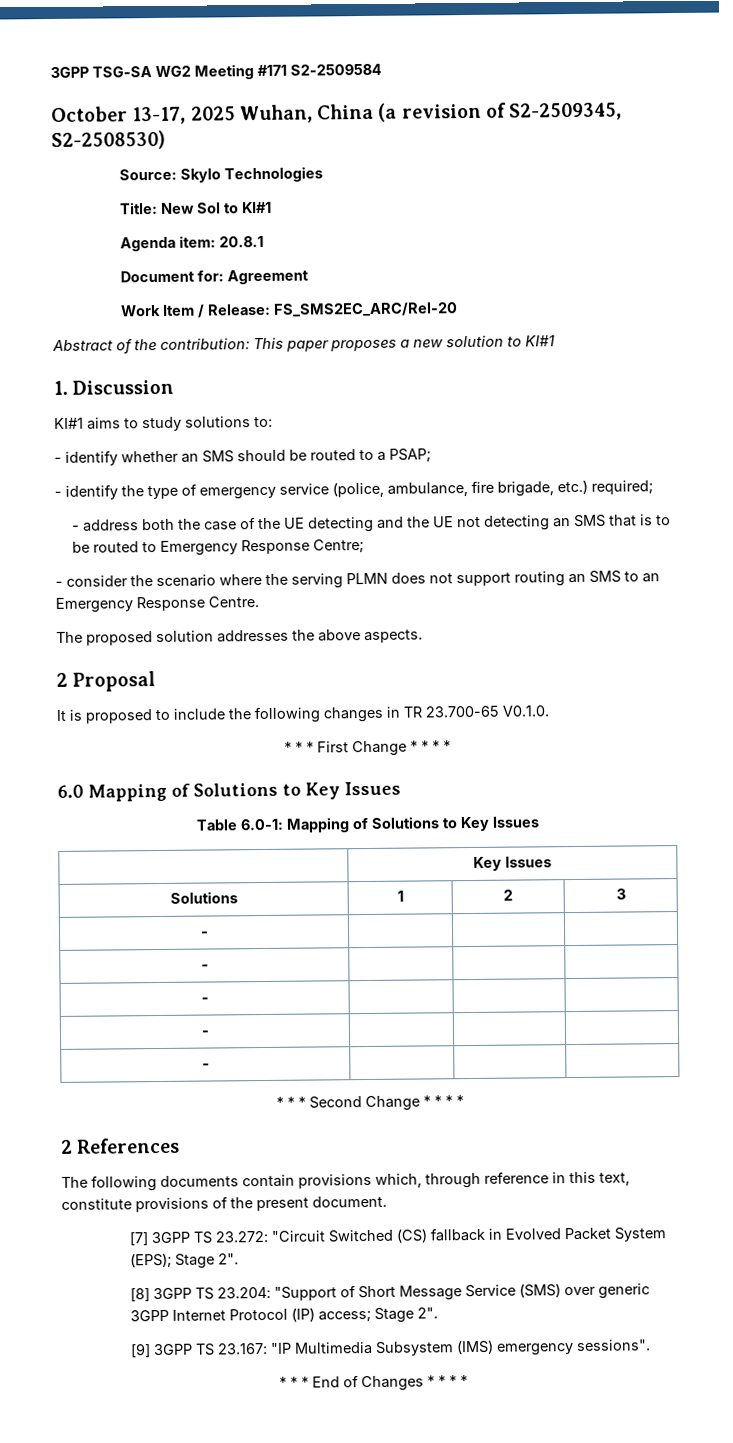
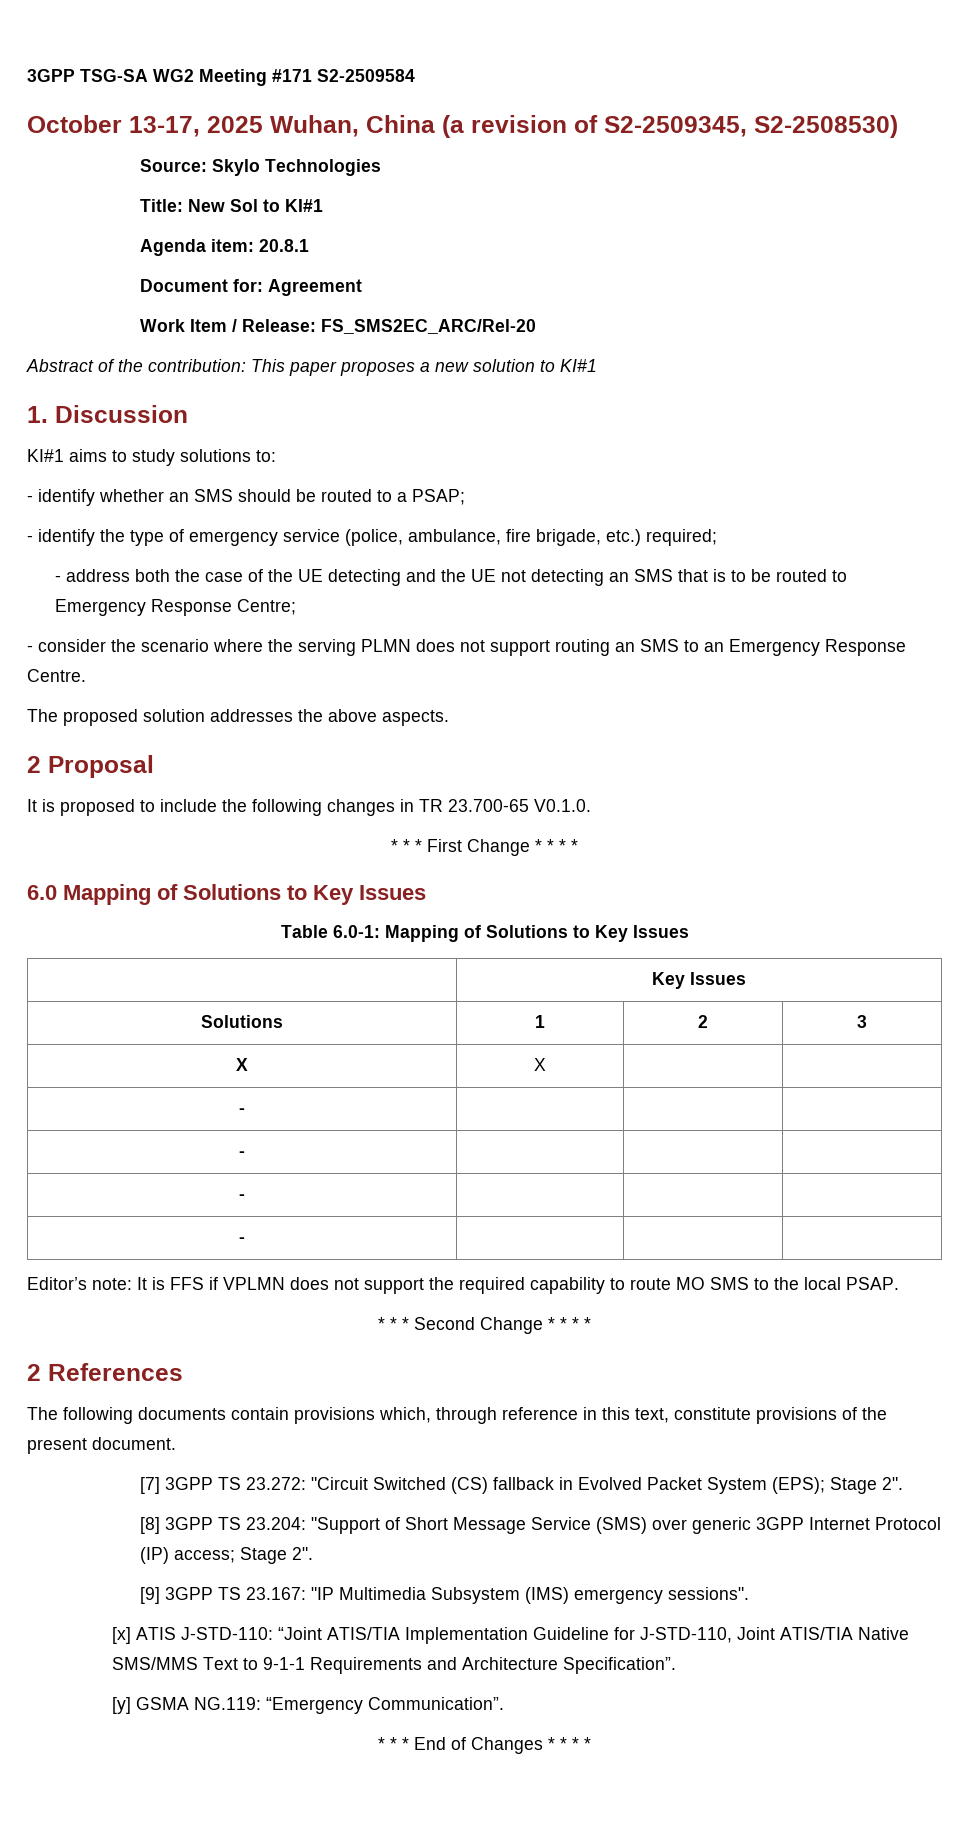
  Solutions | 1 | 2 | 3
+ X | X | |
  - | | |
  - | | |
  - | | |
  - | | |
- - | | |
+ Editor’s note: It is FFS if VPLMN does not support the required capability to route MO SMS to the local PSAP.
+ [x] ATIS J-STD-110: “Joint ATIS/TIA Implementation Guideline for J-STD-110, Joint ATIS/TIA Native SMS/MMS Text to 9-1-1 Requirements and Architecture Specification”.
+ [y] GSMA NG.119: “Emergency Communication”.

